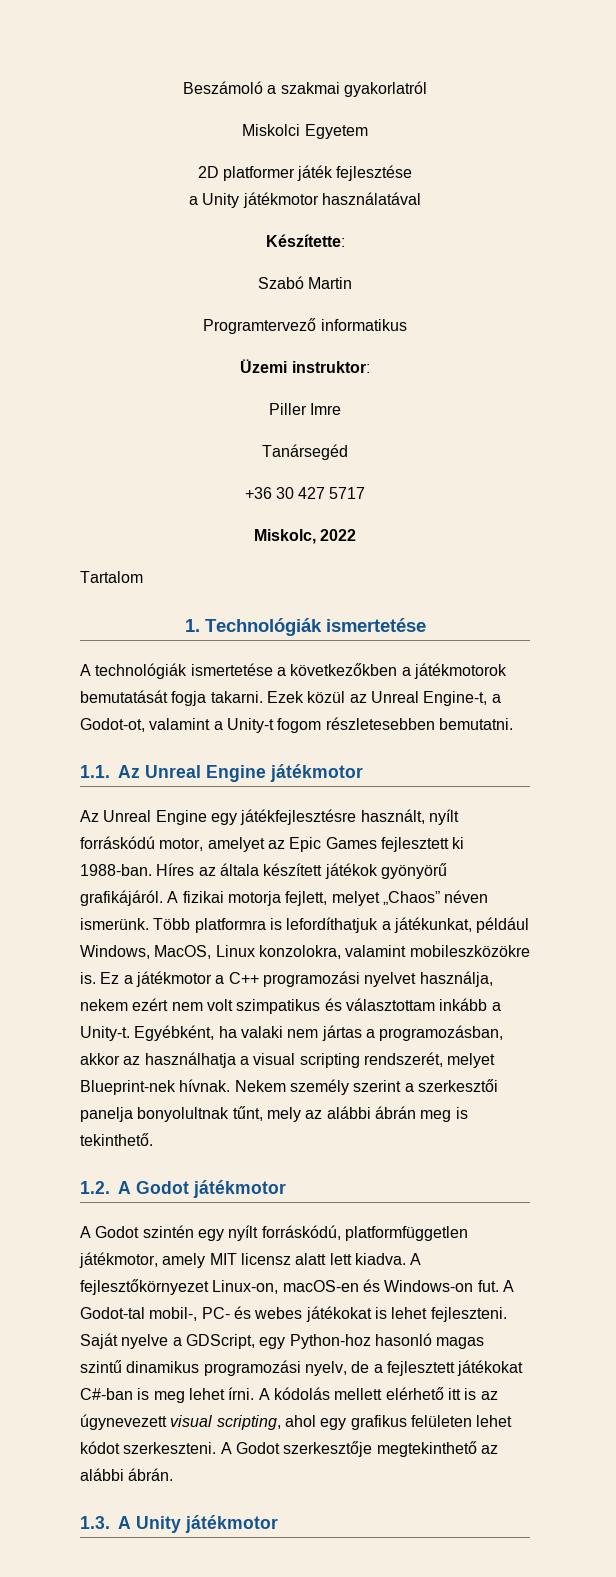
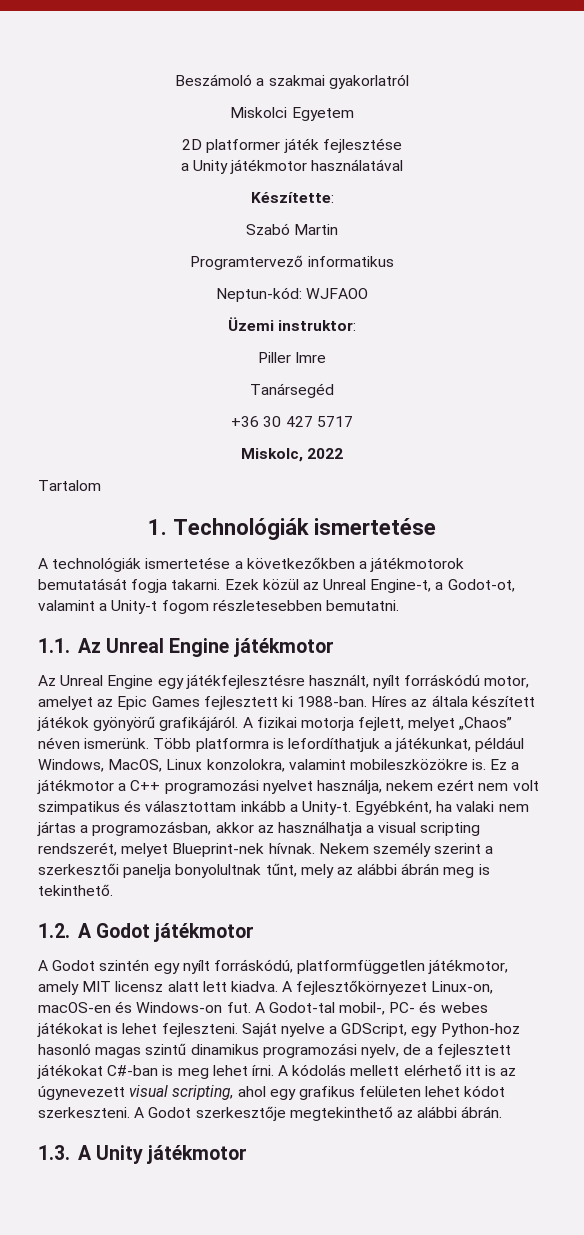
+ Neptun-kód: WJFAOO

